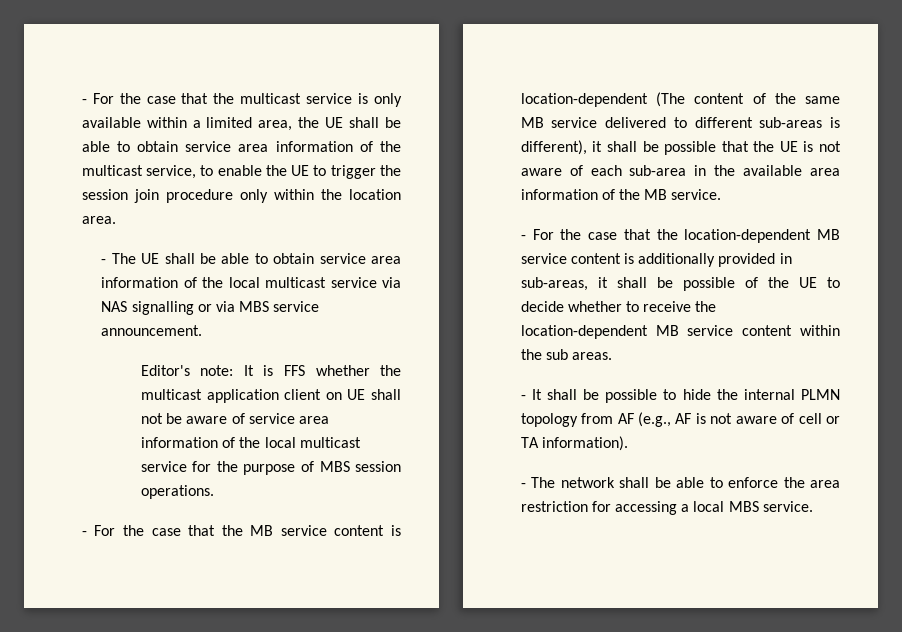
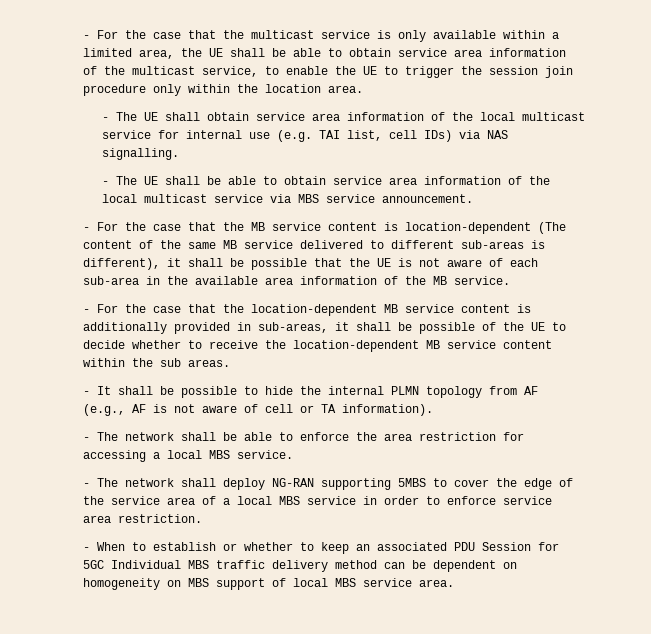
+ - The UE shall obtain service area information of the local multicast service for internal use (e.g. TAI list, cell IDs) via NAS signalling.
- - The UE shall be able to obtain service area information of the local multicast service via NAS signalling or via MBS service announcement.
+ - The UE shall be able to obtain service area information of the local multicast service via MBS service announcement.
- Editor's note: It is FFS whether the multicast application client on UE shall not be aware of service area information of the local multicast service for the purpose of MBS session operations.
+ - The network shall deploy NG-RAN supporting 5MBS to cover the edge of the service area of a local MBS service in order to enforce service area restriction.
+ - When to establish or whether to keep an associated PDU Session for 5GC Individual MBS traffic delivery method can be dependent on homogeneity on MBS support of local MBS service area.

